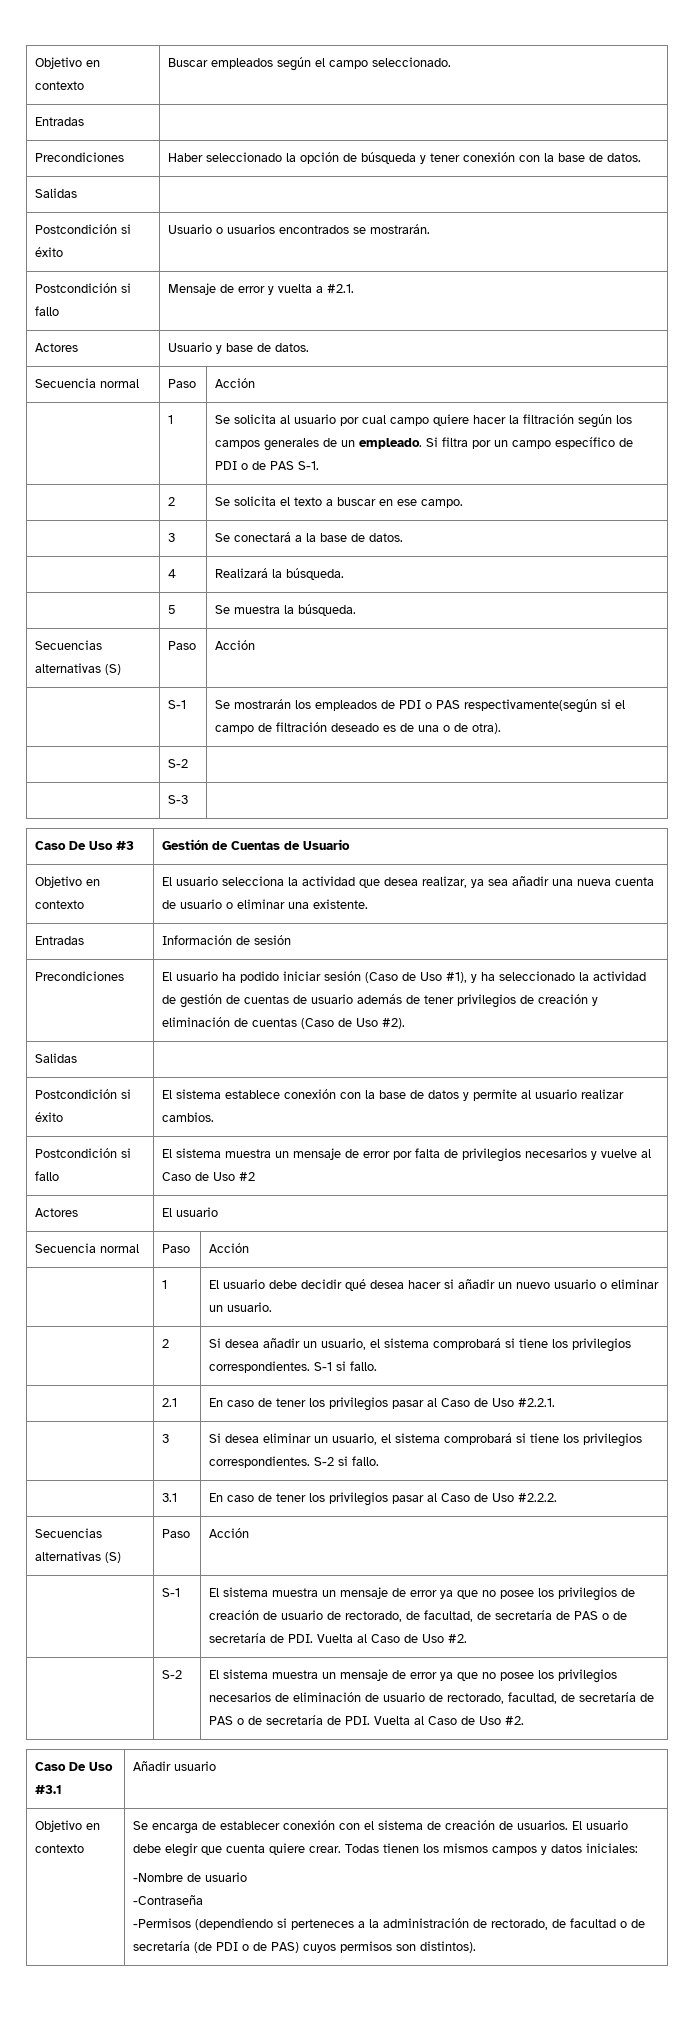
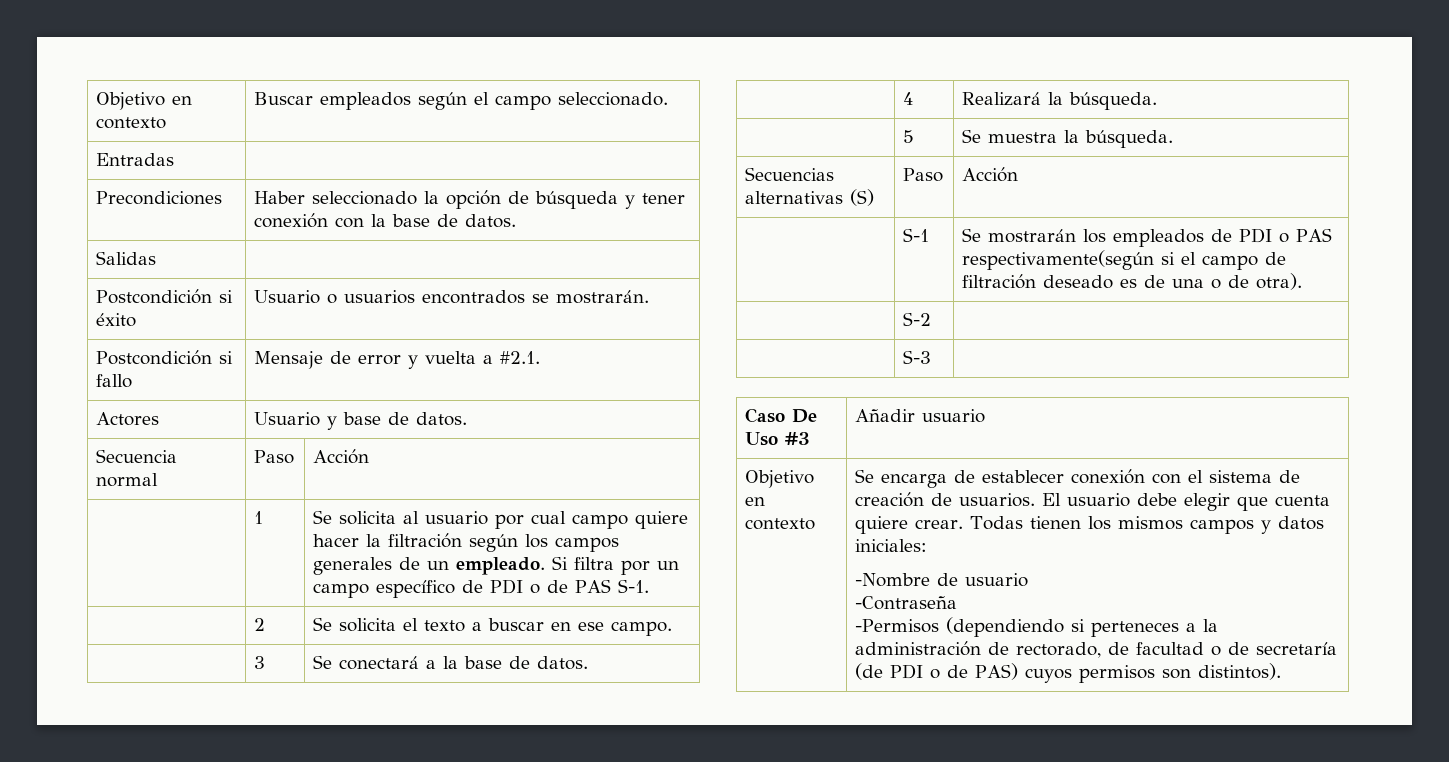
- Caso De Uso #3 | Gestión de Cuentas de Usuario
- Objetivo en contexto | El usuario selecciona la actividad que desea realizar, ya sea añadir una nueva cuenta de usuario o eliminar una existente.
- Entradas | Información de sesión
- Precondiciones | El usuario ha podido iniciar sesión (Caso de Uso #1), y ha seleccionado la actividad de gestión de cuentas de usuario además de tener privilegios de creación y eliminación de cuentas (Caso de Uso #2).
- Salidas |
- Postcondición si éxito | El sistema establece conexión con la base de datos y permite al usuario realizar cambios.
- Postcondición si fallo | El sistema muestra un mensaje de error por falta de privilegios necesarios y vuelve al Caso de Uso #2
- Actores | El usuario
- Secuencia normal | Paso | Acción
- | 1 | El usuario debe decidir qué desea hacer si añadir un nuevo usuario o eliminar un usuario.
- | 2 | Si desea añadir un usuario, el sistema comprobará si tiene los privilegios correspondientes. S-1 si fallo.
- | 2.1 | En caso de tener los privilegios pasar al Caso de Uso #2.2.1.
- | 3 | Si desea eliminar un usuario, el sistema comprobará si tiene los privilegios correspondientes. S-2 si fallo.
- | 3.1 | En caso de tener los privilegios pasar al Caso de Uso #2.2.2.
- Secuencias alternativas (S) | Paso | Acción
- | S-1 | El sistema muestra un mensaje de error ya que no posee los privilegios de creación de usuario de rectorado, de facultad, de secretaría de PAS o de secretaría de PDI. Vuelta al Caso de Uso #2.
- | S-2 | El sistema muestra un mensaje de error ya que no posee los privilegios necesarios de eliminación de usuario de rectorado, facultad, de secretaría de PAS o de secretaría de PDI. Vuelta al Caso de Uso #2.
- Caso De Uso #3.1 | Añadir usuario
+ Caso De Uso #3 | Añadir usuario

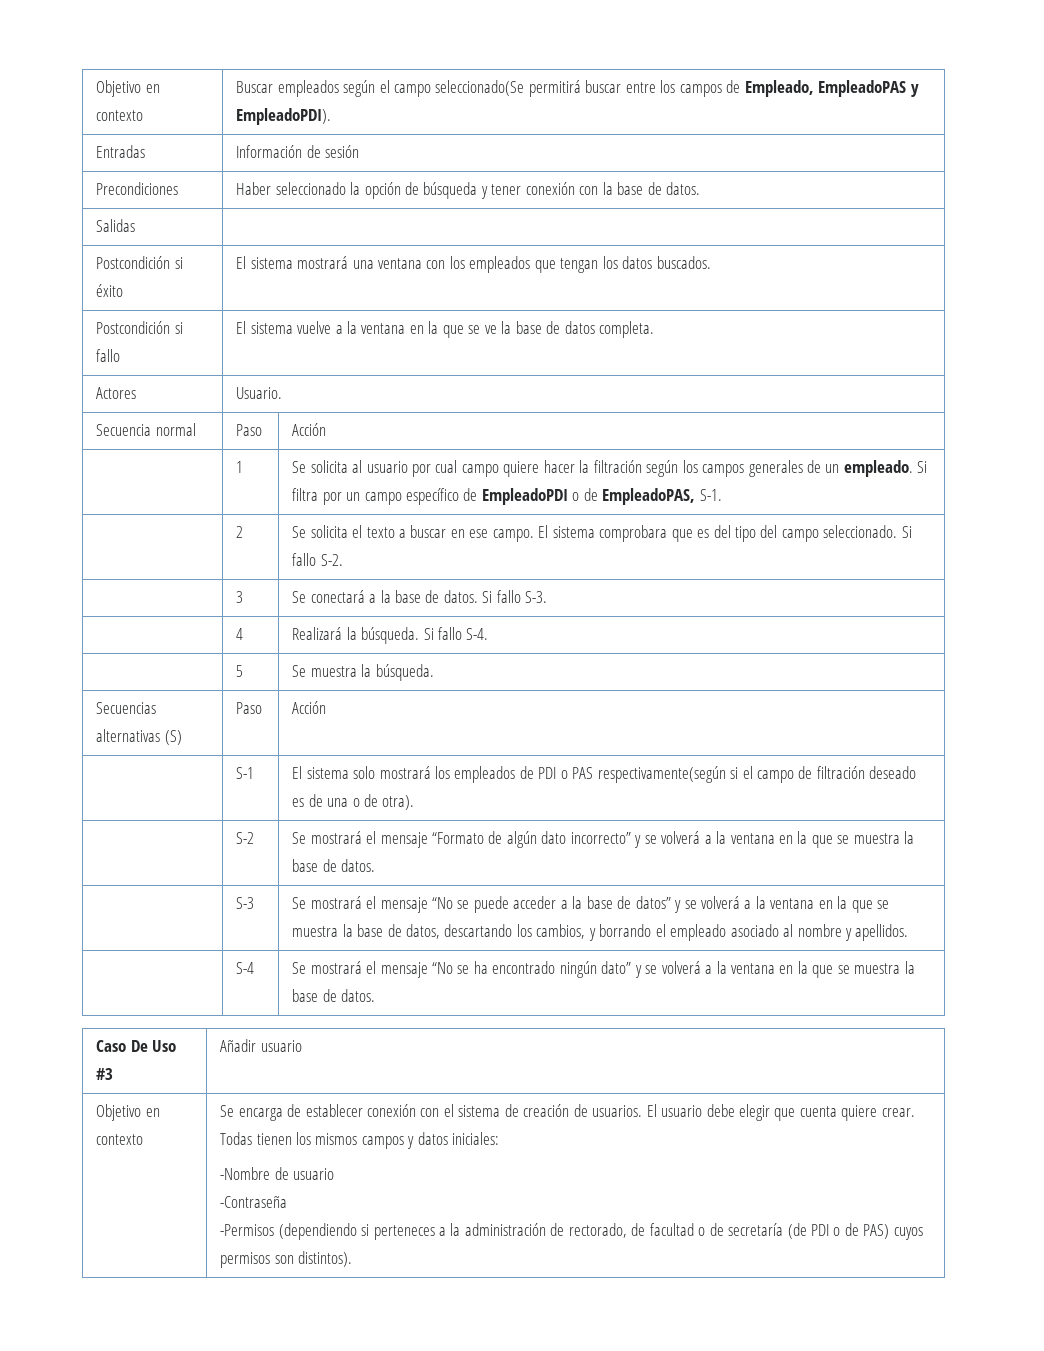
- Objetivo en contexto | Buscar empleados según el campo seleccionado.
- Entradas |
+ Objetivo en contexto | Buscar empleados según el campo seleccionado(Se permitirá buscar entre los campos de Empleado, EmpleadoPAS y EmpleadoPDI).
+ Entradas | Información de sesión
- Postcondición si éxito | Usuario o usuarios encontrados se mostrarán.
- Postcondición si fallo | Mensaje de error y vuelta a #2.1.
- Actores | Usuario y base de datos.
+ Postcondición si éxito | El sistema mostrará una ventana con los empleados que tengan los datos buscados.
+ Postcondición si fallo | El sistema vuelve a la ventana en la que se ve la base de datos completa.
+ Actores | Usuario.
- | 1 | Se solicita al usuario por cual campo quiere hacer la filtración según los campos generales de un empleado. Si filtra por un campo específico de PDI o de PAS S-1.
+ | 1 | Se solicita al usuario por cual campo quiere hacer la filtración según los campos generales de un empleado. Si filtra por un campo específico de EmpleadoPDI o de EmpleadoPAS, S-1.
- | 2 | Se solicita el texto a buscar en ese campo.
+ | 2 | Se solicita el texto a buscar en ese campo. El sistema comprobara que es del tipo del campo seleccionado. Si fallo S-2.
- | 3 | Se conectará a la base de datos.
+ | 3 | Se conectará a la base de datos. Si fallo S-3.
- | 4 | Realizará la búsqueda.
+ | 4 | Realizará la búsqueda. Si fallo S-4.
- | S-1 | Se mostrarán los empleados de PDI o PAS respectivamente(según si el campo de filtración deseado es de una o de otra).
+ | S-1 | El sistema solo mostrará los empleados de PDI o PAS respectivamente(según si el campo de filtración deseado es de una o de otra).
- | S-2 |
- | S-3 |
+ | S-2 | Se mostrará el mensaje “Formato de algún dato incorrecto” y se volverá a la ventana en la que se muestra la base de datos.
+ | S-3 | Se mostrará el mensaje “No se puede acceder a la base de datos” y se volverá a la ventana en la que se muestra la base de datos, descartando los cambios, y borrando el empleado asociado al nombre y apellidos.
+ | S-4 | Se mostrará el mensaje “No se ha encontrado ningún dato” y se volverá a la ventana en la que se muestra la base de datos.

